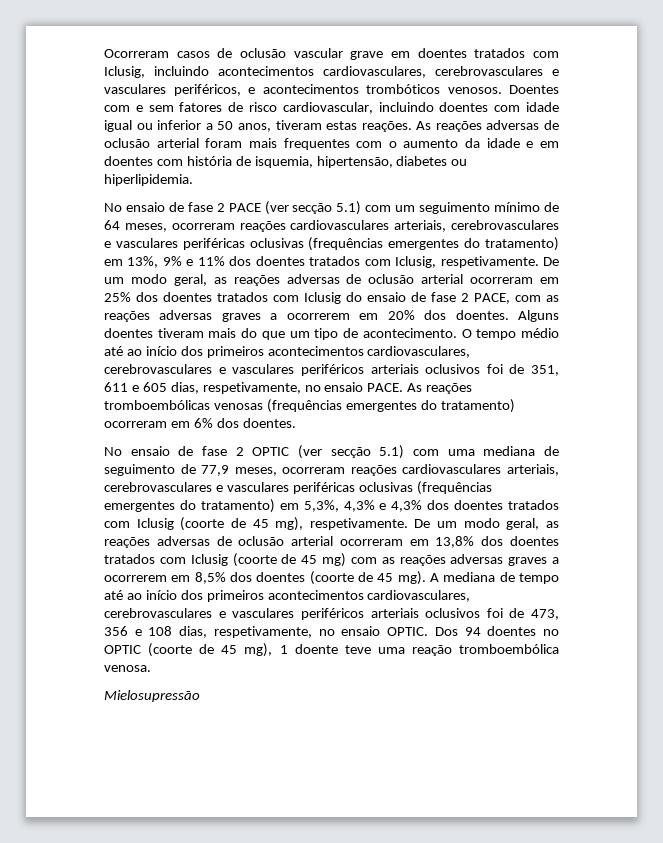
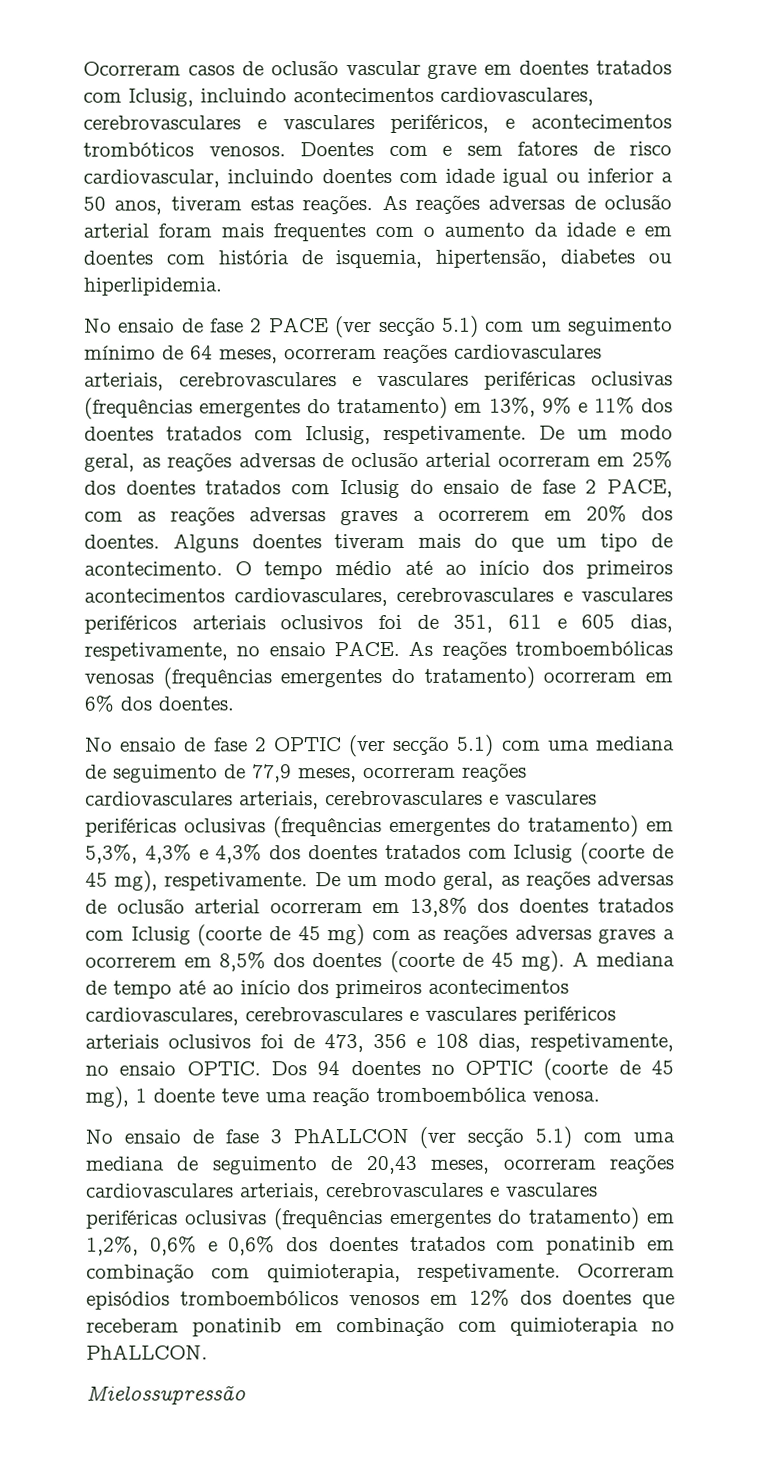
- Mielosupressão
+ No ensaio de fase 3 PhALLCON (ver secção 5.1) com uma mediana de seguimento de 20,43 meses, ocorreram reações cardiovasculares arteriais, cerebrovasculares e vasculares periféricas oclusivas (frequências emergentes do tratamento) em 1,2%, 0,6% e 0,6% dos doentes tratados com ponatinib em combinação com quimioterapia, respetivamente. Ocorreram episódios tromboembólicos venosos em 12% dos doentes que receberam ponatinib em combinação com quimioterapia no PhALLCON.
+ Mielossupressão

